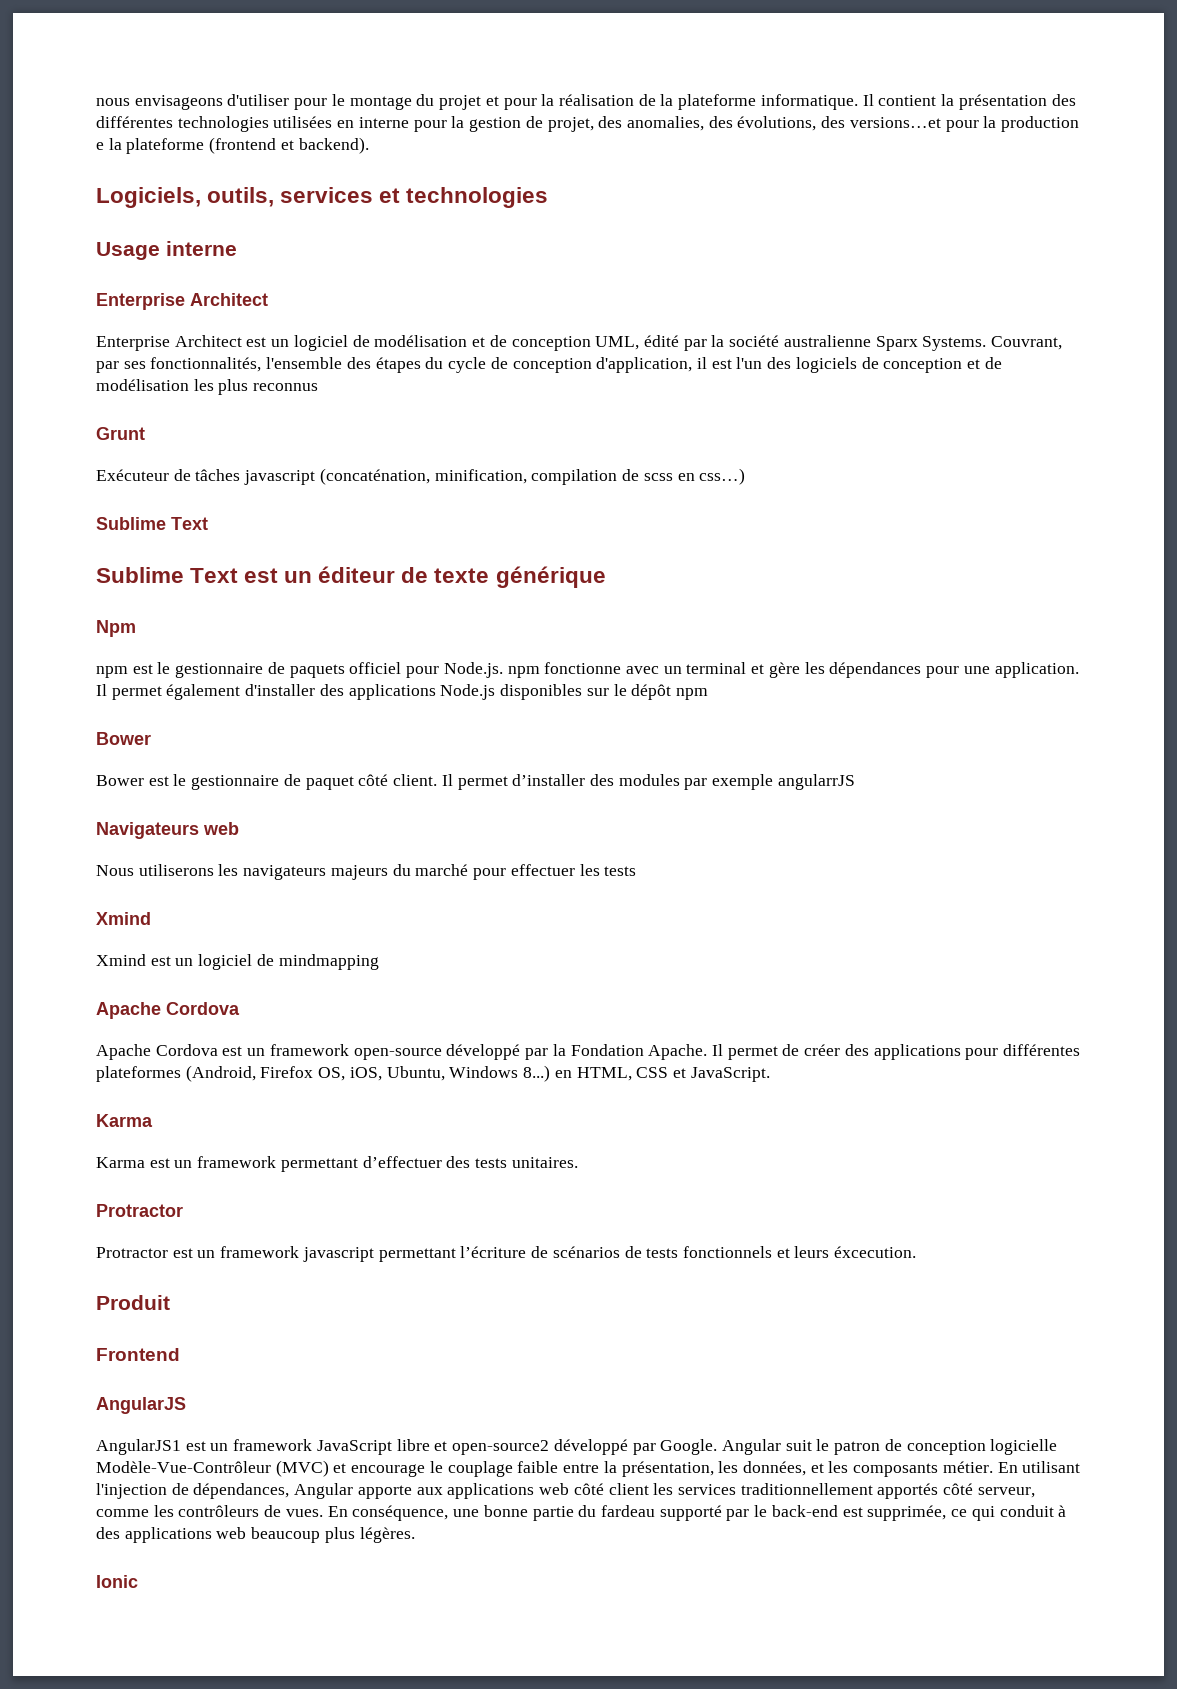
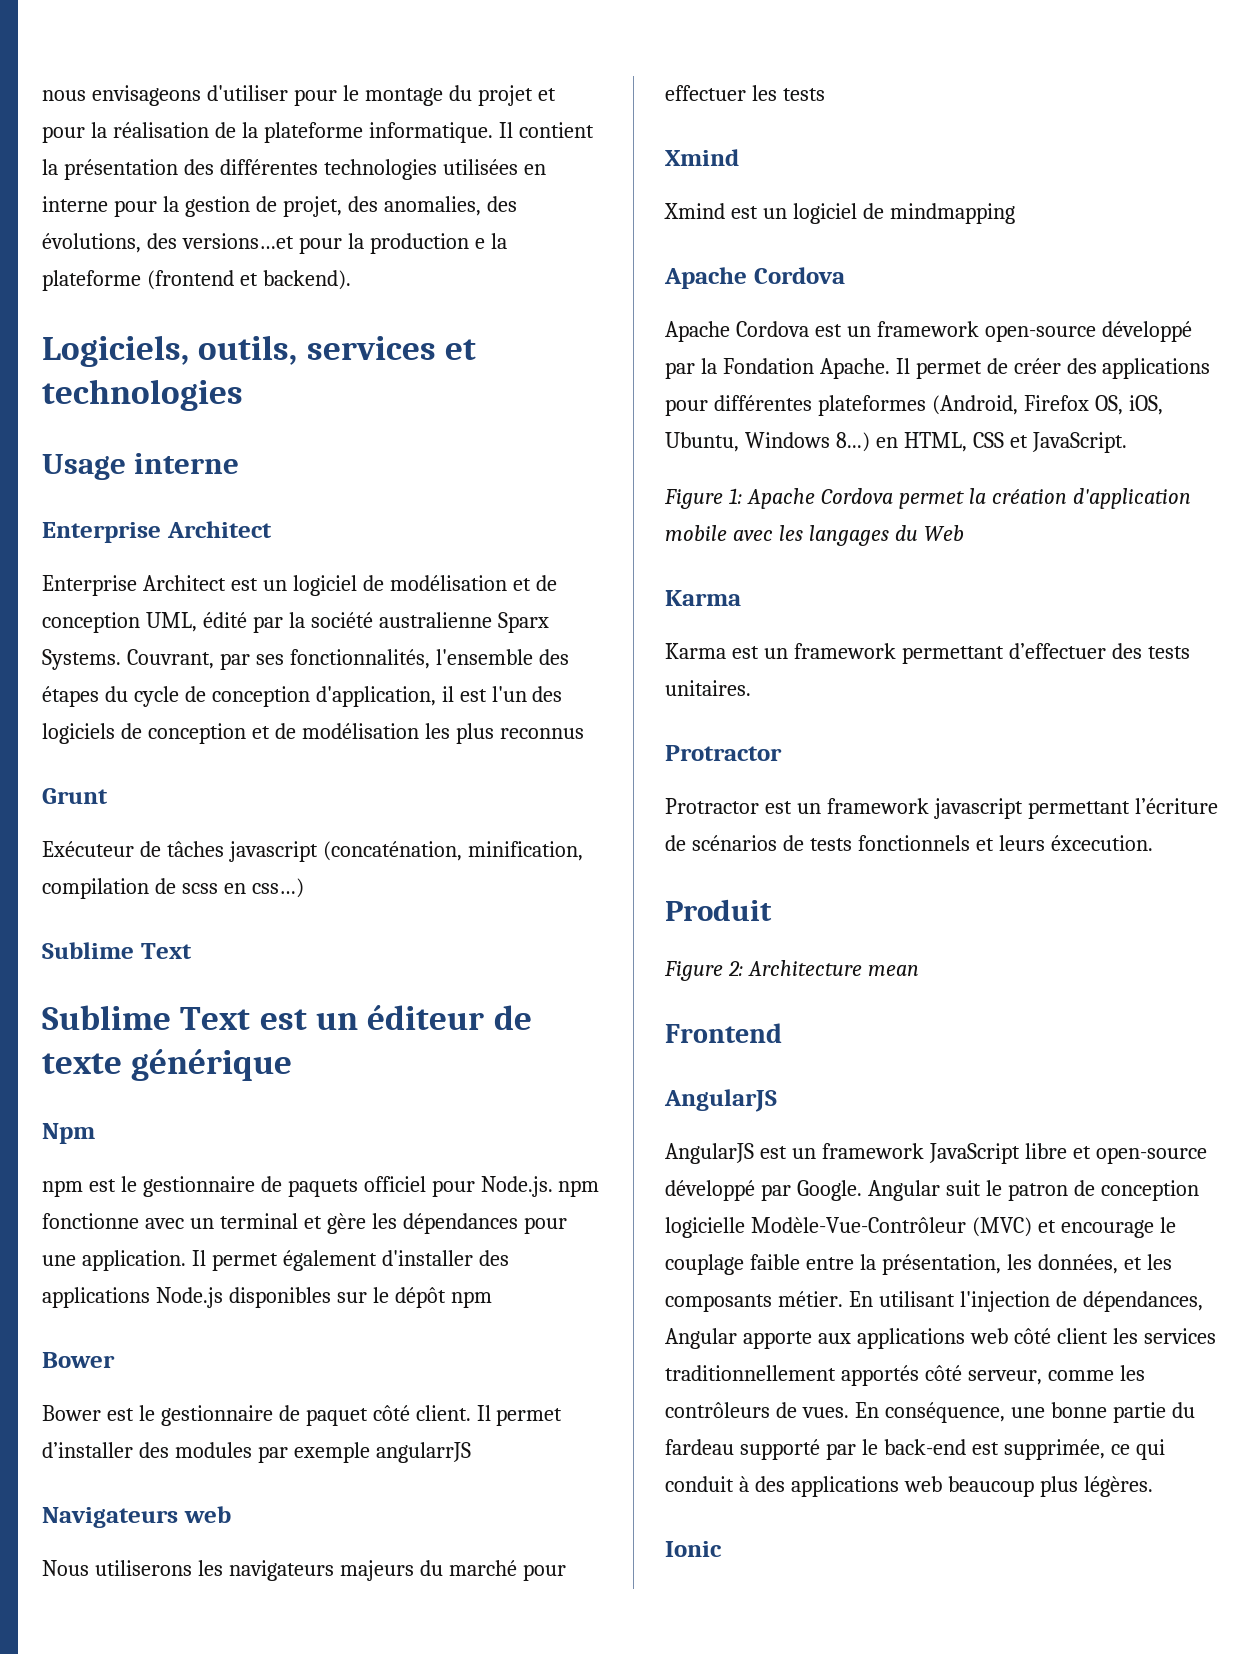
+ Figure 1: Apache Cordova permet la création d'application mobile avec les langages du Web
+ Figure 2: Architecture mean
- AngularJS1 est un framework JavaScript libre et open-source2 développé par Google.
+ AngularJS est un framework JavaScript libre et open-source développé par Google.

